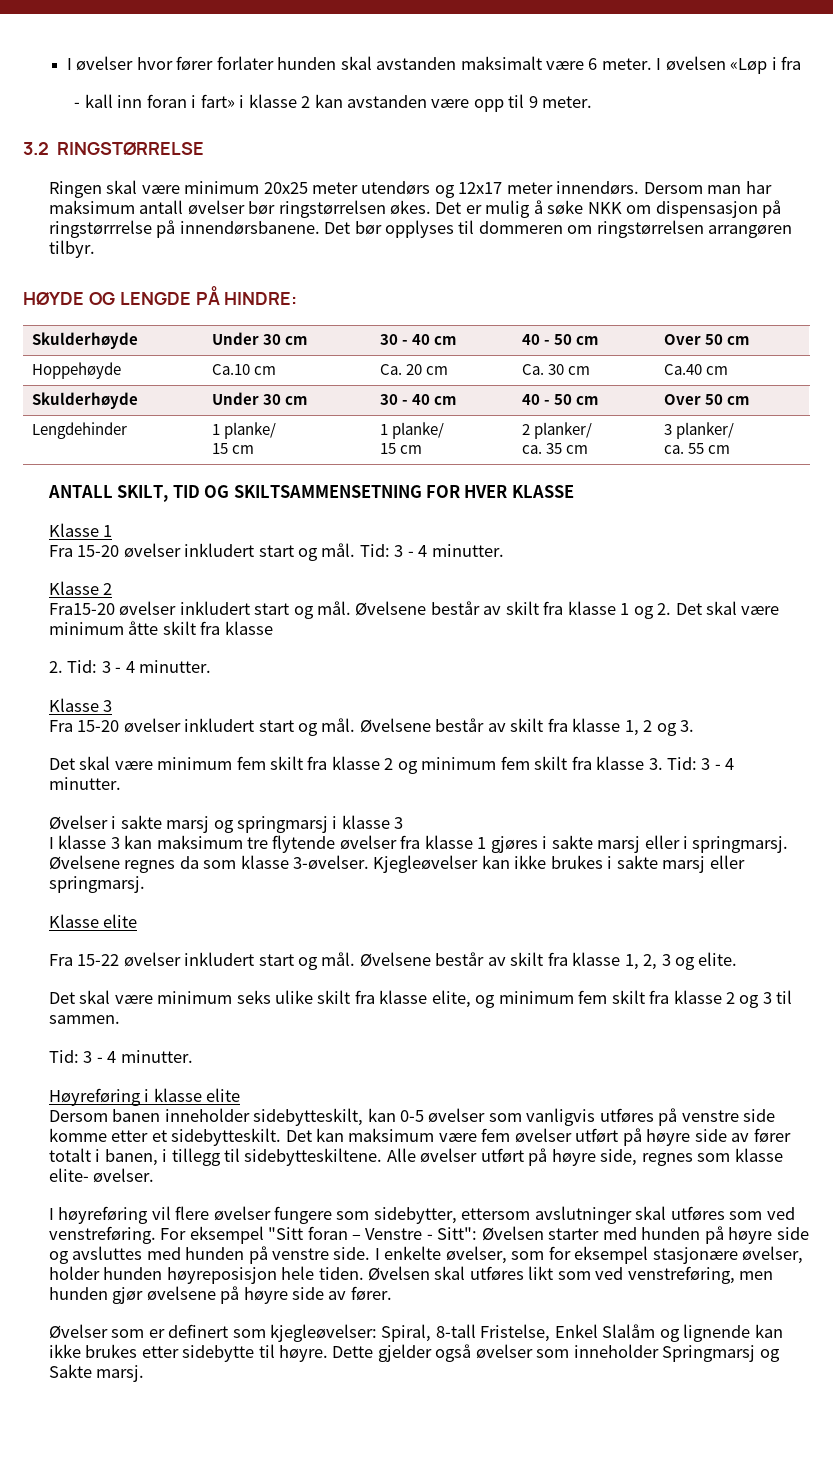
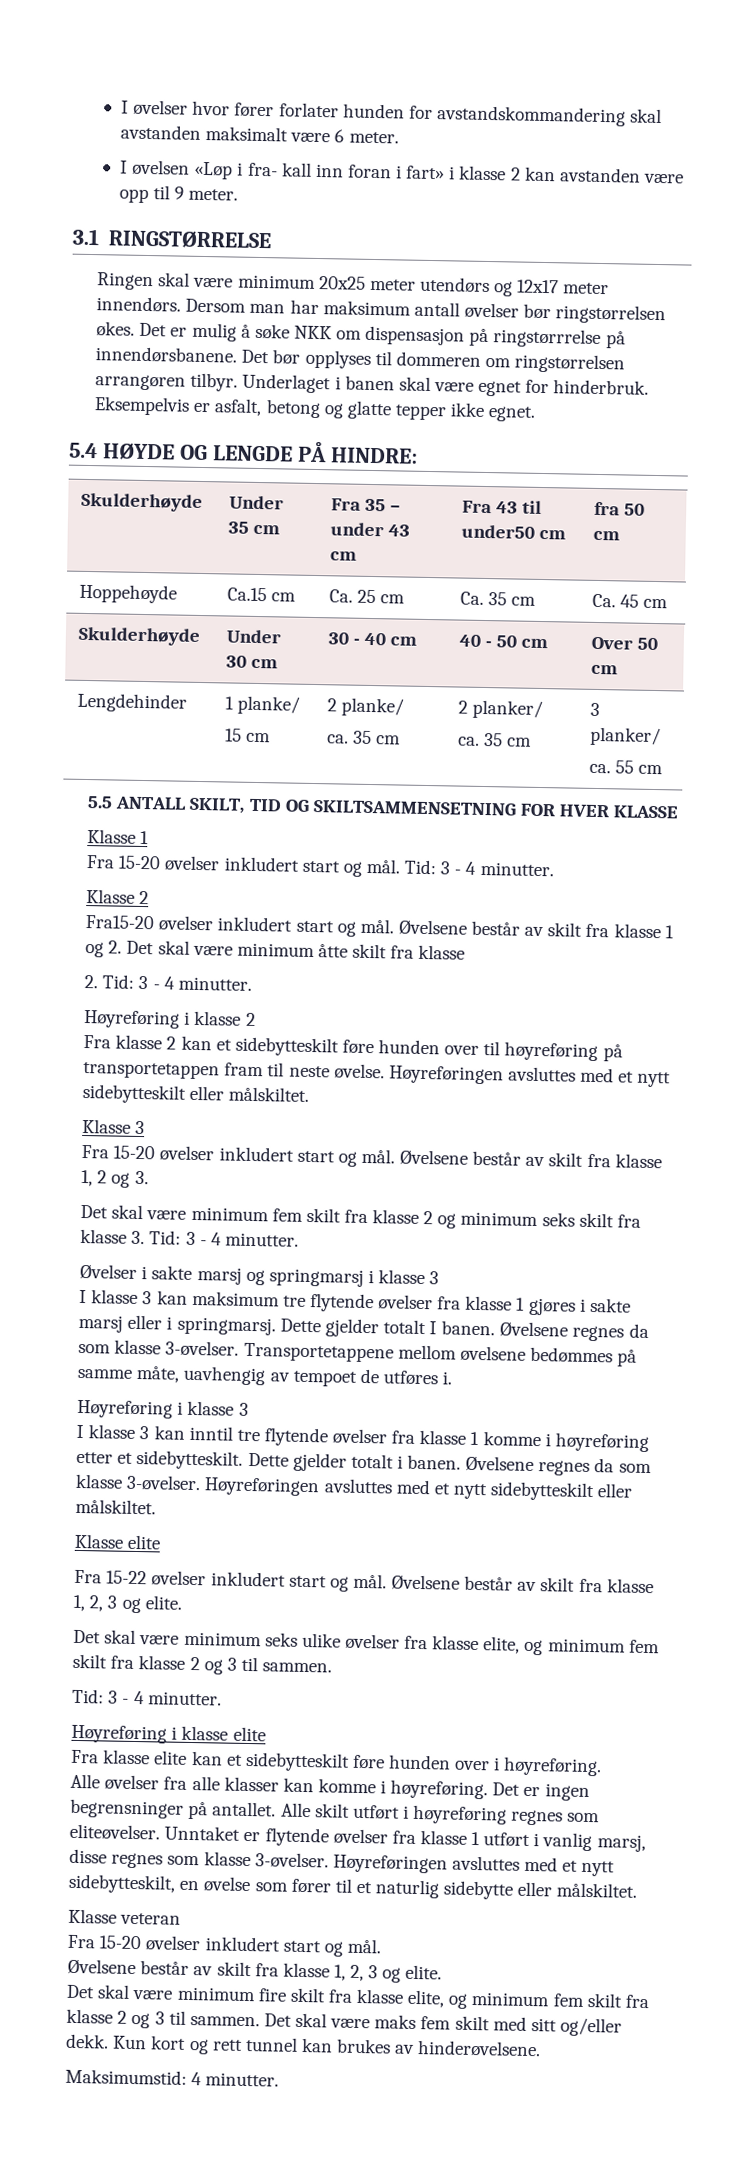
- I øvelser hvor fører forlater hunden skal avstanden maksimalt være 6 meter. I øvelsen «Løp i fra
- - kall inn foran i fart» i klasse 2 kan avstanden være opp til 9 meter.
+ I øvelser hvor fører forlater hunden for avstandskommandering skal avstanden maksimalt være 6 meter.
+ I øvelsen «Løp i fra- kall inn foran i fart» i klasse 2 kan avstanden være opp til 9 meter.
- 3.2 RINGSTØRRELSE
+ 3.1 RINGSTØRRELSE
- Det bør opplyses til dommeren om ringstørrelsen arrangøren tilbyr.
- HØYDE OG LENGDE PÅ HINDRE:
- Skulderhøyde | Under 30 cm | 30 - 40 cm | 40 - 50 cm | Over 50 cm
+ Det bør opplyses til dommeren om ringstørrelsen arrangøren tilbyr. Underlaget i banen skal være egnet for hinderbruk. Eksempelvis er asfalt, betong og glatte tepper ikke egnet.
+ 5.4 HØYDE OG LENGDE PÅ HINDRE:
+ Skulderhøyde | Under 35 cm | Fra 35 – under 43 cm | Fra 43 til under50 cm | fra 50 cm
- Hoppehøyde | Ca.10 cm | Ca. 20 cm | Ca. 30 cm | Ca.40 cm
+ Hoppehøyde | Ca.15 cm | Ca. 25 cm | Ca. 35 cm | Ca. 45 cm
  Lengdehinder | 1 planke/
- 15 cm | 1 planke/
- 15 cm | 2 planker/
+ 15 cm | 2 planke/
+ ca. 35 cm | 2 planker/
- ANTALL SKILT, TID OG SKILTSAMMENSETNING FOR HVER KLASSE
+ 5.5 ANTALL SKILT, TID OG SKILTSAMMENSETNING FOR HVER KLASSE
+ Høyreføring i klasse 2
+ Fra klasse 2 kan et sidebytteskilt føre hunden over til høyreføring på transportetappen fram til neste øvelse. Høyreføringen avsluttes med et nytt sidebytteskilt eller målskiltet.
- Det skal være minimum fem skilt fra klasse 2 og minimum fem skilt fra klasse 3. Tid: 3 - 4 minutter.
+ Det skal være minimum fem skilt fra klasse 2 og minimum seks skilt fra klasse 3. Tid: 3 - 4 minutter.
- Øvelsene regnes da som klasse 3-øvelser. Kjegleøvelser kan ikke brukes i sakte marsj eller springmarsj.
+ Dette gjelder totalt I banen. Øvelsene regnes da som klasse 3-øvelser. Transportetappene mellom øvelsene bedømmes på samme måte, uavhengig av tempoet de utføres i.
+ Høyreføring i klasse 3
+ I klasse 3 kan inntil tre flytende øvelser fra klasse 1 komme i høyreføring etter et sidebytteskilt. Dette gjelder totalt i banen. Øvelsene regnes da som klasse 3-øvelser. Høyreføringen avsluttes med et nytt sidebytteskilt eller målskiltet.
- Det skal være minimum seks ulike skilt fra klasse elite, og minimum fem skilt fra klasse 2 og 3 til sammen.
+ Det skal være minimum seks ulike øvelser fra klasse elite, og minimum fem skilt fra klasse 2 og 3 til sammen.
- Dersom banen inneholder sidebytteskilt, kan 0-5 øvelser som vanligvis utføres på venstre side komme etter et sidebytteskilt. Det kan maksimum være fem øvelser utført på høyre side av fører totalt i banen, i tillegg til sidebytteskiltene. Alle øvelser utført på høyre side, regnes som klasse elite- øvelser.
- I høyreføring vil flere øvelser fungere som sidebytter, ettersom avslutninger skal utføres som ved venstreføring. For eksempel "Sitt foran – Venstre - Sitt": Øvelsen starter med hunden på høyre side og avsluttes med hunden på venstre side. I enkelte øvelser, som for eksempel stasjonære øvelser, holder hunden høyreposisjon hele tiden. Øvelsen skal utføres likt som ved venstreføring, men hunden gjør øvelsene på høyre side av fører.
- Øvelser som er definert som kjegleøvelser: Spiral, 8-tall Fristelse, Enkel Slalåm og lignende kan ikke brukes etter sidebytte til høyre. Dette gjelder også øvelser som inneholder Springmarsj og Sakte marsj.
+ Fra klasse elite kan et sidebytteskilt føre hunden over i høyreføring.
+ Alle øvelser fra alle klasser kan komme i høyreføring. Det er ingen begrensninger på antallet. Alle skilt utført i høyreføring regnes som eliteøvelser. Unntaket er flytende øvelser fra klasse 1 utført i vanlig marsj, disse regnes som klasse 3-øvelser. Høyreføringen avsluttes med et nytt sidebytteskilt, en øvelse som fører til et naturlig sidebytte eller målskiltet.
+ Klasse veteran
+ Fra 15-20 øvelser inkludert start og mål.
+ Øvelsene består av skilt fra klasse 1, 2, 3 og elite.
+ Det skal være minimum fire skilt fra klasse elite, og minimum fem skilt fra klasse 2 og 3 til sammen. Det skal være maks fem skilt med sitt og/eller dekk. Kun kort og rett tunnel kan brukes av hinderøvelsene.
+ Maksimumstid: 4 minutter.

